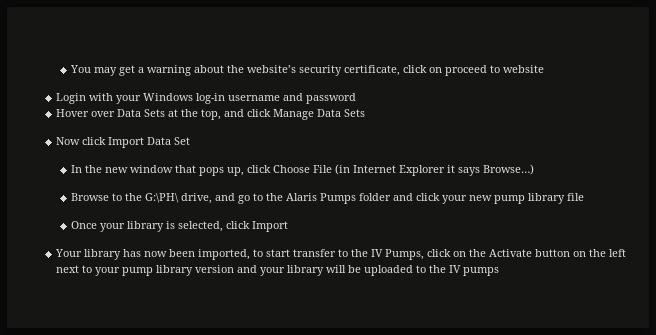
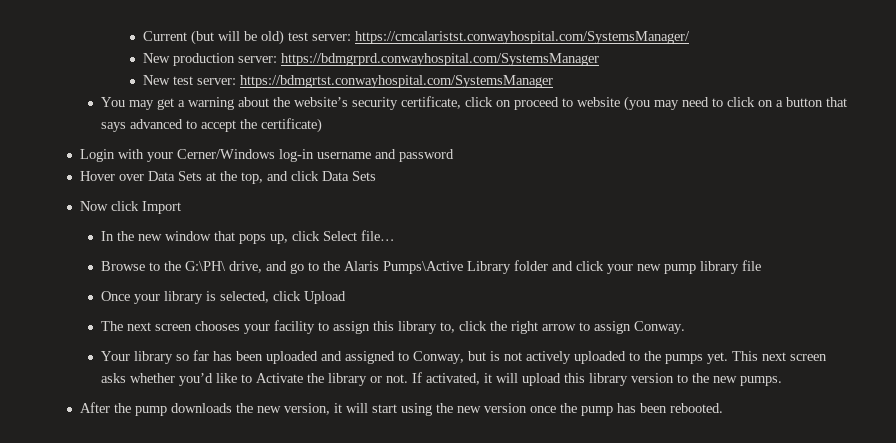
+ Current (but will be old) test server: https://cmcalaristst.conwayhospital.com/SystemsManager/
+ New production server: https://bdmgrprd.conwayhospital.com/SystemsManager
+ New test server: https://bdmgrtst.conwayhospital.com/SystemsManager
- You may get a warning about the website’s security certificate, click on proceed to website
+ You may get a warning about the website’s security certificate, click on proceed to website (you may need to click on a button that says advanced to accept the certificate)
- Login with your Windows log-in username and password
+ Login with your Cerner/Windows log-in username and password
- Hover over Data Sets at the top, and click Manage Data Sets
+ Hover over Data Sets at the top, and click Data Sets
- Now click Import Data Set
+ Now click Import
- In the new window that pops up, click Choose File (in Internet Explorer it says Browse…)
+ In the new window that pops up, click Select file…
- Browse to the G:\PH\ drive, and go to the Alaris Pumps folder and click your new pump library file
+ Browse to the G:\PH\ drive, and go to the Alaris Pumps\Active Library folder and click your new pump library file
- Once your library is selected, click Import
- Your library has now been imported, to start transfer to the IV Pumps, click on the Activate button on the left next to your pump library version and your library will be uploaded to the IV pumps
+ Once your library is selected, click Upload
+ The next screen chooses your facility to assign this library to, click the right arrow to assign Conway.
+ Your library so far has been uploaded and assigned to Conway, but is not actively uploaded to the pumps yet. This next screen asks whether you’d like to Activate the library or not. If activated, it will upload this library version to the new pumps.
+ After the pump downloads the new version, it will start using the new version once the pump has been rebooted.

